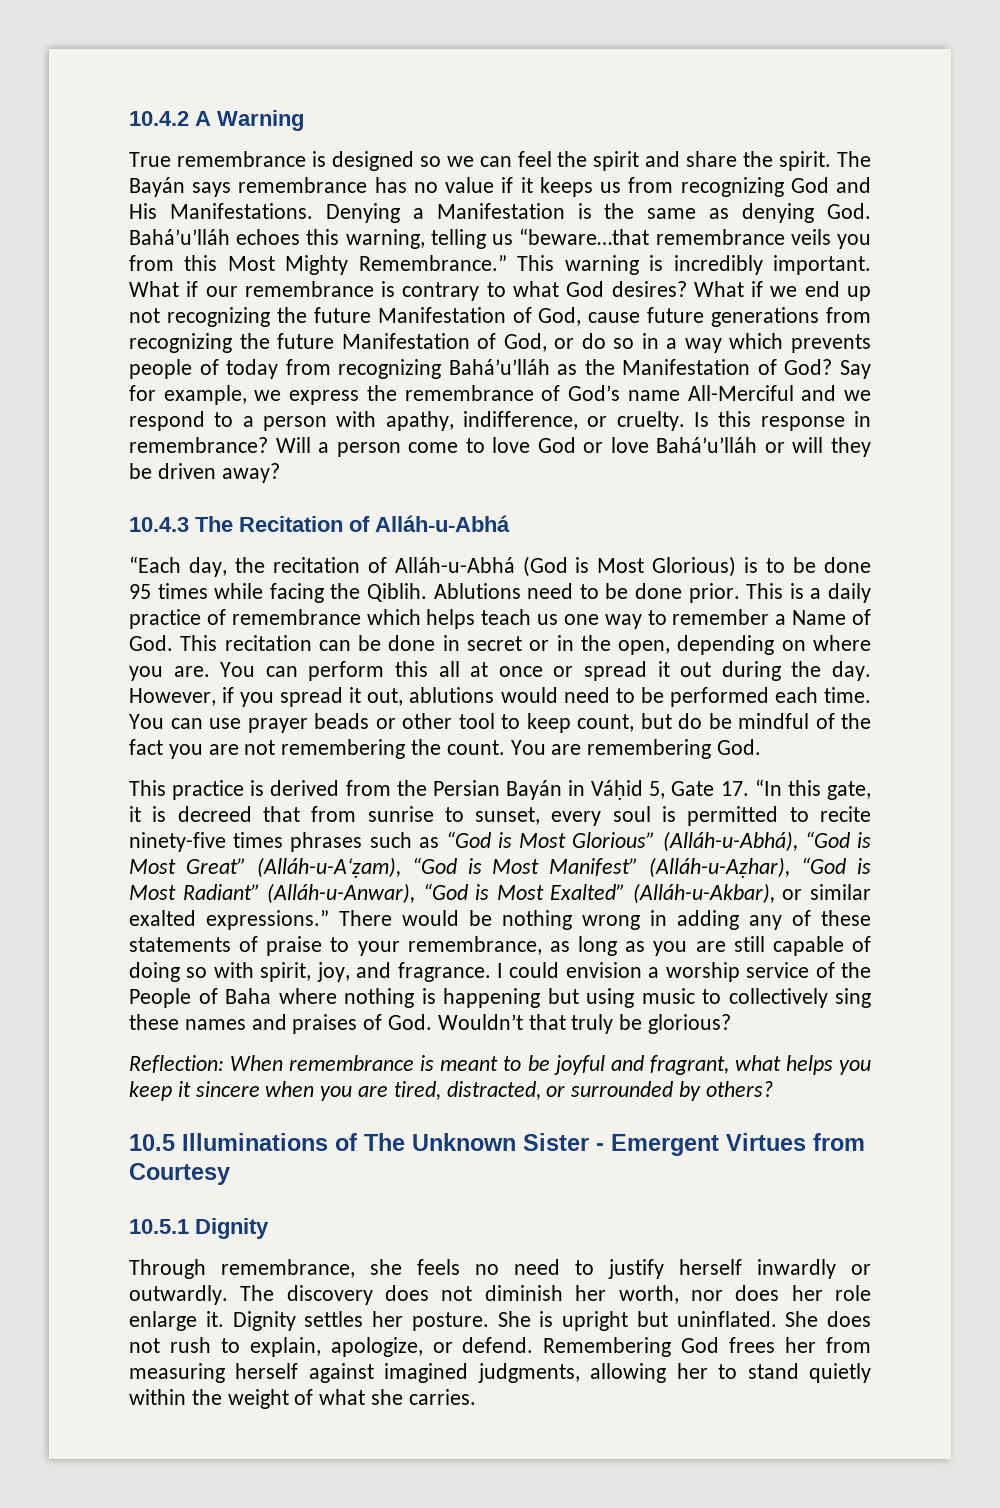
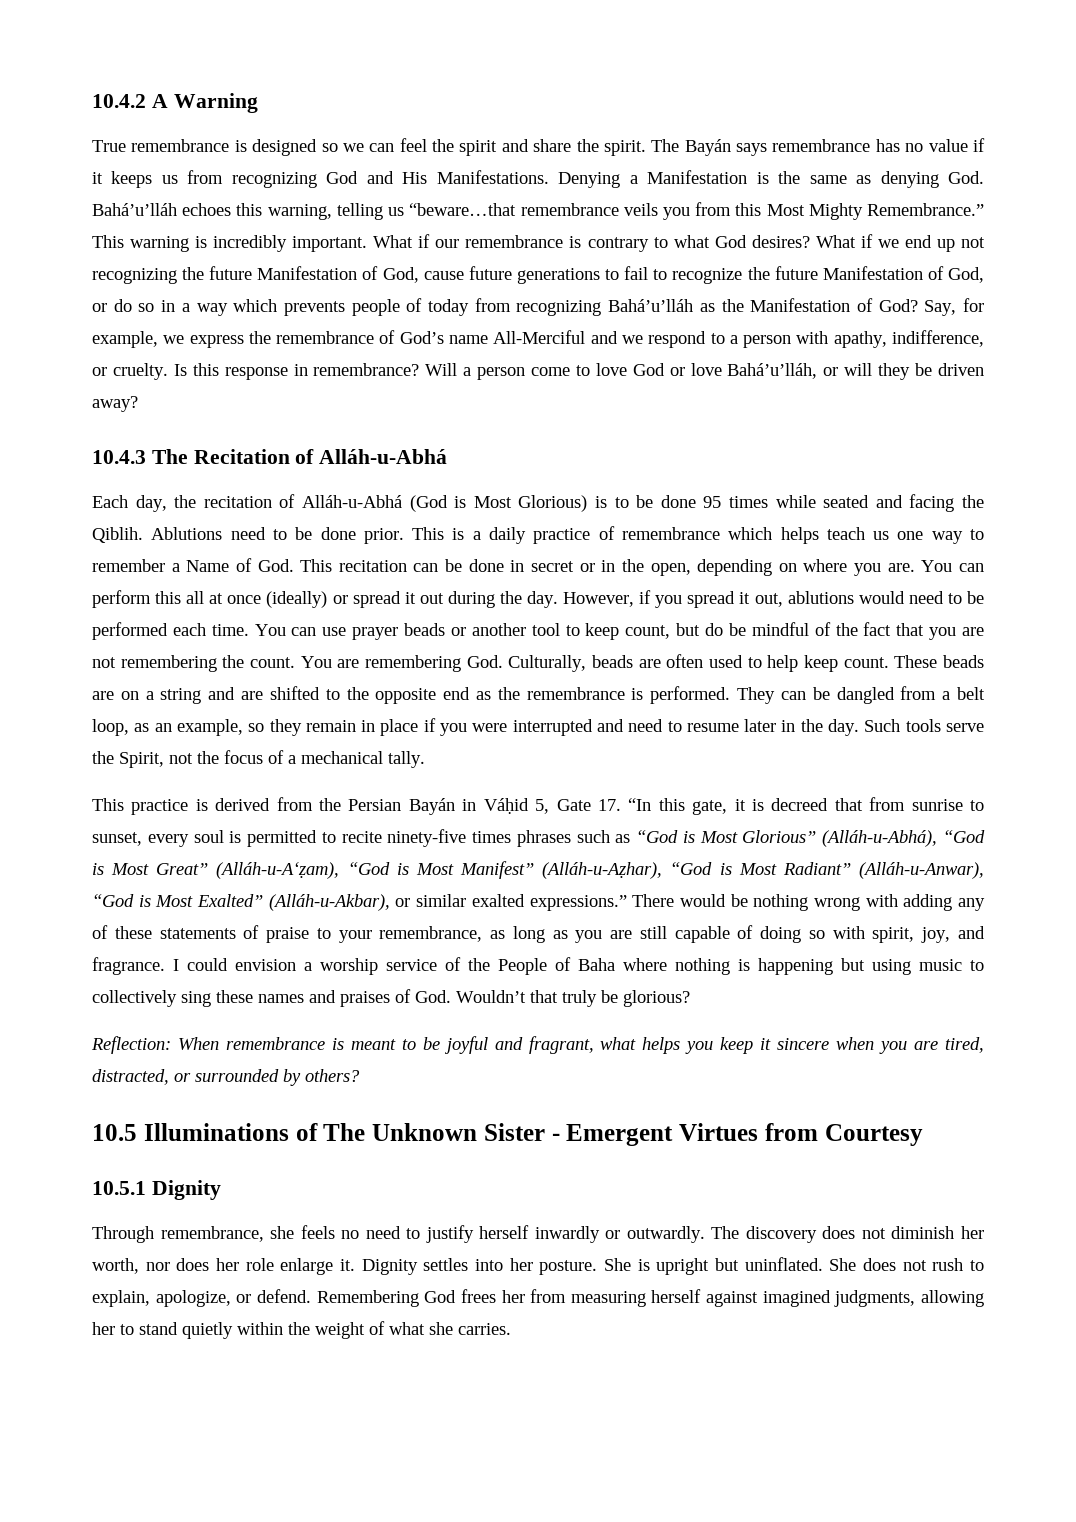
- What if we end up not recognizing the future Manifestation of God, cause future generations from recognizing the future Manifestation of God, or do so in a way which prevents people of today from recognizing Bahá’u’lláh as the Manifestation of God?
+ What if we end up not recognizing the future Manifestation of God, cause future generations to fail to recognize the future Manifestation of God, or do so in a way which prevents people of today from recognizing Bahá’u’lláh as the Manifestation of God?
- Say for example, we express the remembrance of God’s name All-Merciful and we respond to a person with apathy, indifference, or cruelty.
+ Say, for example, we express the remembrance of God’s name All-Merciful and we respond to a person with apathy, indifference, or cruelty.
- Will a person come to love God or love Bahá’u’lláh or will they be driven away?
+ Will a person come to love God or love Bahá’u’lláh, or will they be driven away?
- “Each day, the recitation of Alláh-u-Abhá (God is Most Glorious) is to be done 95 times while facing the Qiblih.
+ Each day, the recitation of Alláh-u-Abhá (God is Most Glorious) is to be done 95 times while seated and facing the Qiblih.
- You can perform this all at once or spread it out during the day.
+ You can perform this all at once (ideally) or spread it out during the day.
- You can use prayer beads or other tool to keep count, but do be mindful of the fact you are not remembering the count.
+ You can use prayer beads or another tool to keep count, but do be mindful of the fact that you are not remembering the count.
- You are remembering God.
+ You are remembering God. Culturally, beads are often used to help keep count. These beads are on a string and are shifted to the opposite end as the remembrance is performed. They can be dangled from a belt loop, as an example, so they remain in place if you were interrupted and need to resume later in the day. Such tools serve the Spirit, not the focus of a mechanical tally.
- There would be nothing wrong in adding any of these statements of praise to your remembrance, as long as you are still capable of doing so with spirit, joy, and fragrance.
+ There would be nothing wrong with adding any of these statements of praise to your remembrance, as long as you are still capable of doing so with spirit, joy, and fragrance.
- Dignity settles her posture.
+ Dignity settles into her posture.

